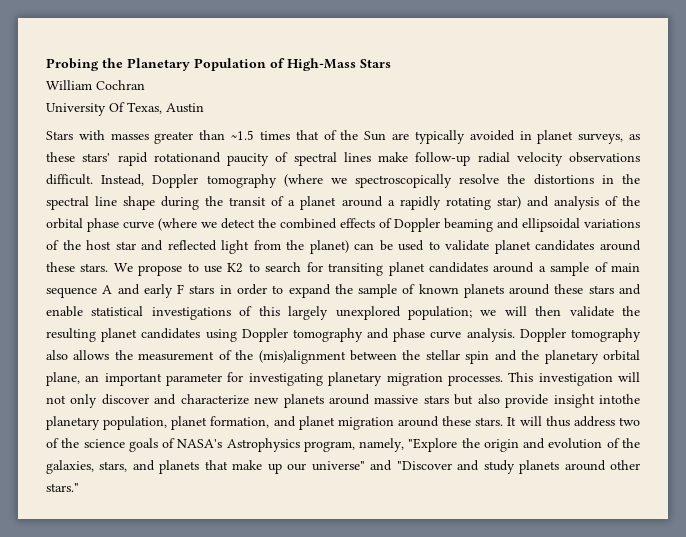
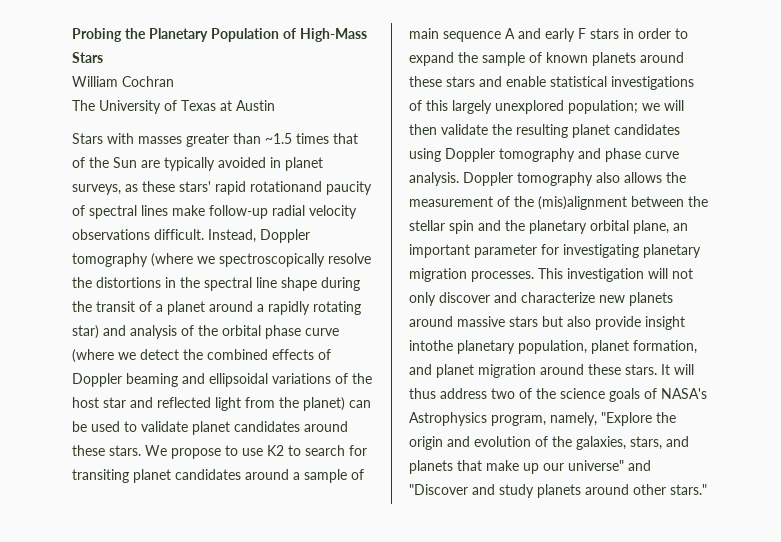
- University Of Texas, Austin
+ The University of Texas at Austin

